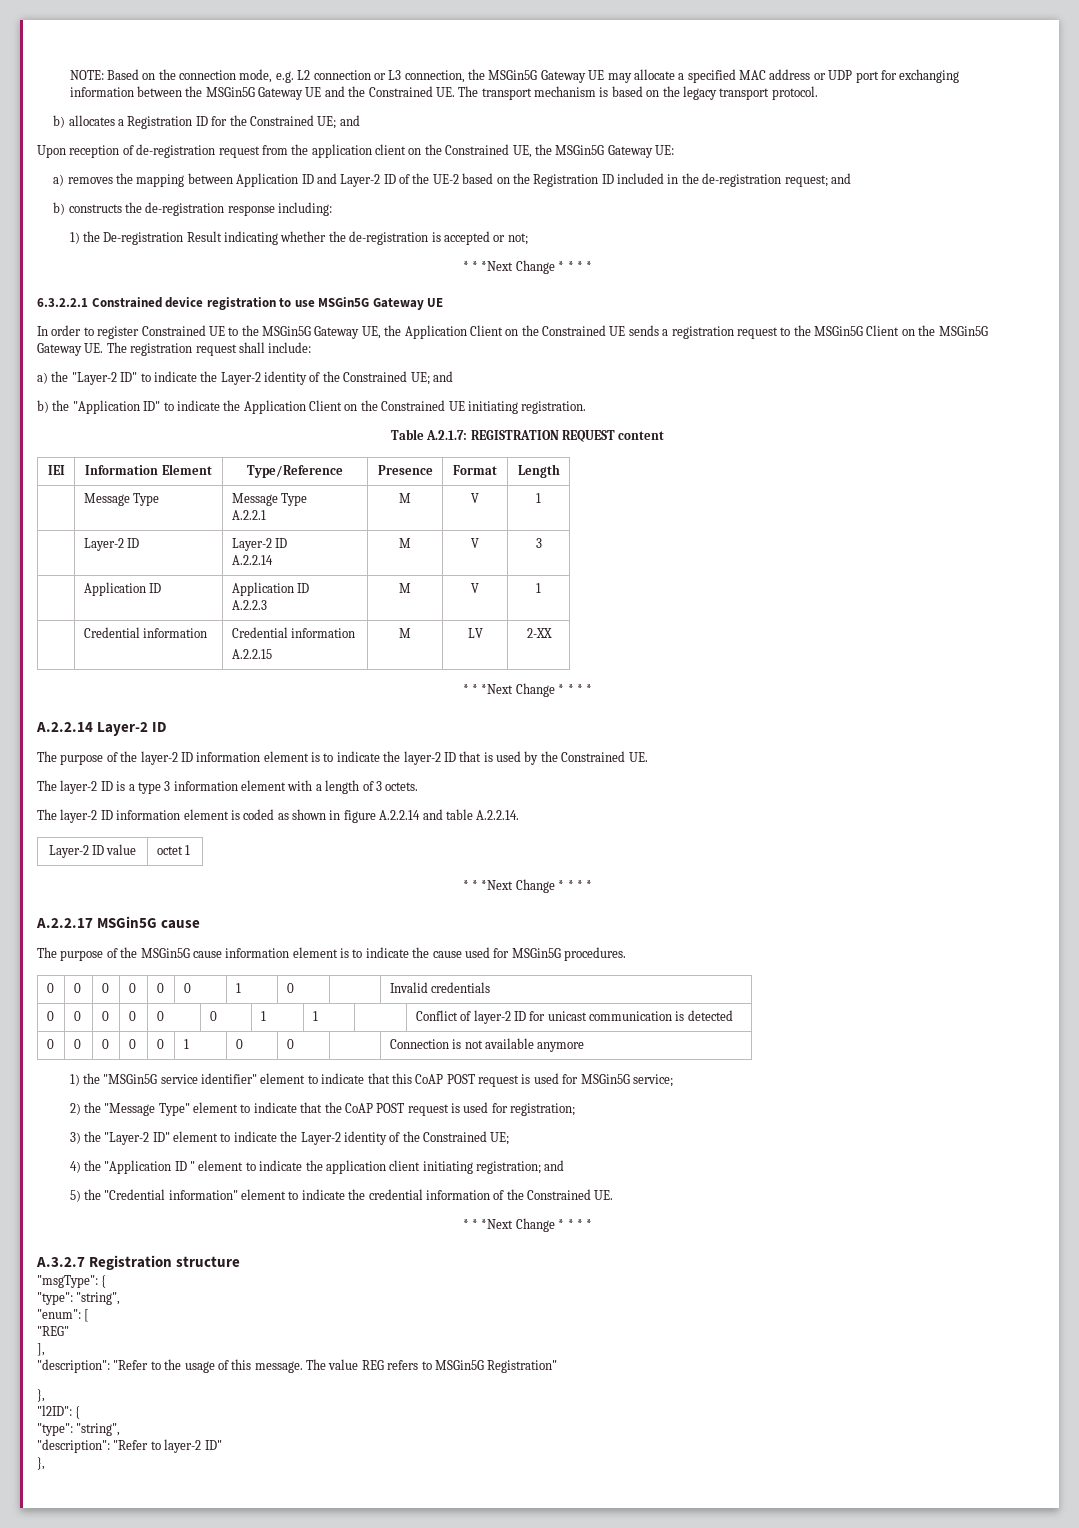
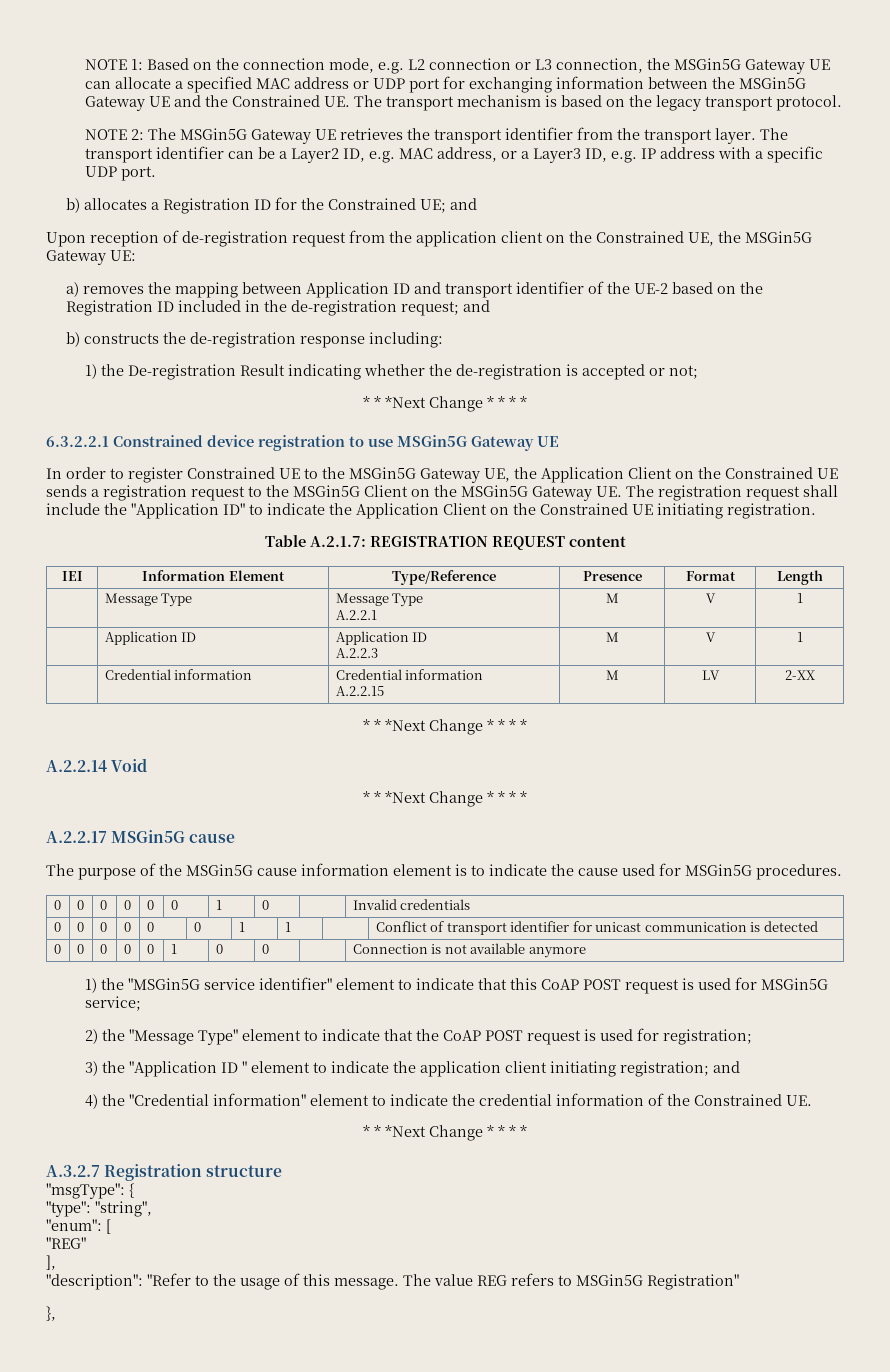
- NOTE: Based on the connection mode, e.g. L2 connection or L3 connection, the MSGin5G Gateway UE may allocate a specified MAC address or UDP port for exchanging information between the MSGin5G Gateway UE and the Constrained UE. The transport mechanism is based on the legacy transport protocol.
+ NOTE 1: Based on the connection mode, e.g. L2 connection or L3 connection, the MSGin5G Gateway UE can allocate a specified MAC address or UDP port for exchanging information between the MSGin5G Gateway UE and the Constrained UE. The transport mechanism is based on the legacy transport protocol.
+ NOTE 2: The MSGin5G Gateway UE retrieves the transport identifier from the transport layer. The transport identifier can be a Layer2 ID, e.g. MAC address, or a Layer3 ID, e.g. IP address with a specific UDP port.
- a) removes the mapping between Application ID and Layer-2 ID of the UE-2 based on the Registration ID included in the de-registration request; and
+ a) removes the mapping between Application ID and transport identifier of the UE-2 based on the Registration ID included in the de-registration request; and
- In order to register Constrained UE to the MSGin5G Gateway UE, the Application Client on the Constrained UE sends a registration request to the MSGin5G Client on the MSGin5G Gateway UE. The registration request shall include:
- a) the "Layer-2 ID" to indicate the Layer-2 identity of the Constrained UE; and
- b) the "Application ID" to indicate the Application Client on the Constrained UE initiating registration.
+ In order to register Constrained UE to the MSGin5G Gateway UE, the Application Client on the Constrained UE sends a registration request to the MSGin5G Client on the MSGin5G Gateway UE. The registration request shall include the "Application ID" to indicate the Application Client on the Constrained UE initiating registration.
- | Layer-2 ID | Layer-2 ID
- A.2.2.14 | M | V | 3
- A.2.2.14 Layer-2 ID
- The purpose of the layer-2 ID information element is to indicate the layer-2 ID that is used by the Constrained UE.
- The layer-2 ID is a type 3 information element with a length of 3 octets.
- The layer-2 ID information element is coded as shown in figure A.2.2.14 and table A.2.2.14.
- Layer-2 ID value | octet 1
+ A.2.2.14 Void
- 0 | 0 | 0 | 0 | 0 | 0 | 1 | 1 | | Conflict of layer-2 ID for unicast communication is detected
+ 0 | 0 | 0 | 0 | 0 | 0 | 1 | 1 | | Conflict of transport identifier for unicast communication is detected
- 3) the "Layer-2 ID" element to indicate the Layer-2 identity of the Constrained UE;
- 4) the "Application ID " element to indicate the application client initiating registration; and
+ 3) the "Application ID " element to indicate the application client initiating registration; and
- 5) the "Credential information" element to indicate the credential information of the Constrained UE.
+ 4) the "Credential information" element to indicate the credential information of the Constrained UE.
- "l2ID": {
- "type": "string",
- "description": "Refer to layer-2 ID"
- },

